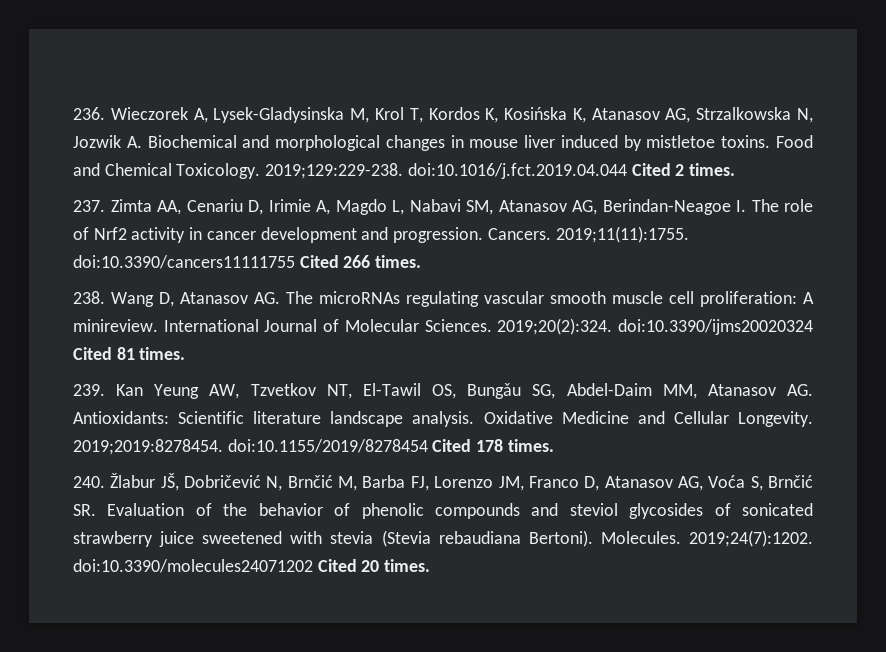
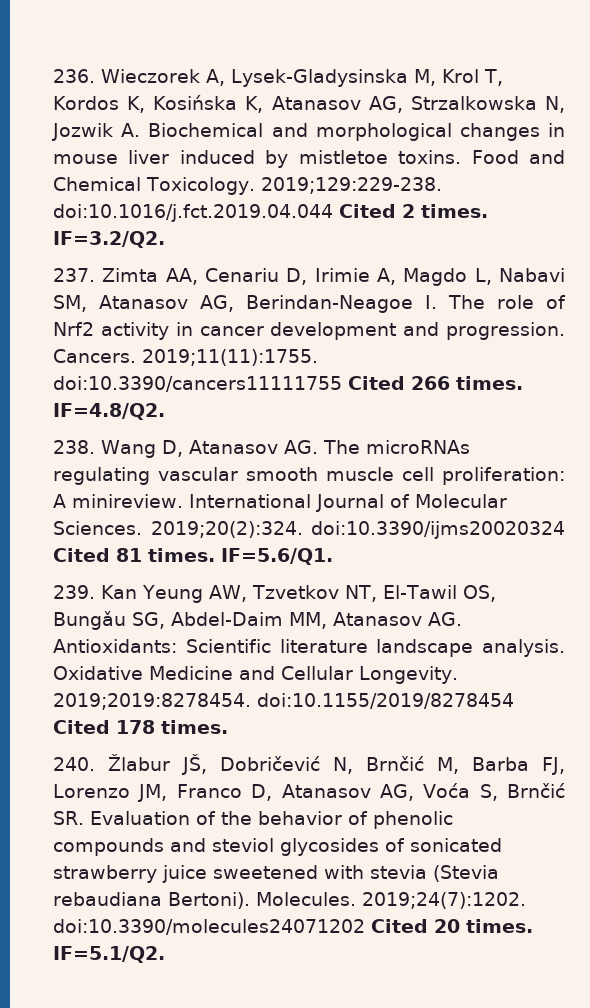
+ IF=3.2/Q2.
+ IF=4.8/Q2.
+ IF=5.6/Q1.
+ IF=5.1/Q2.

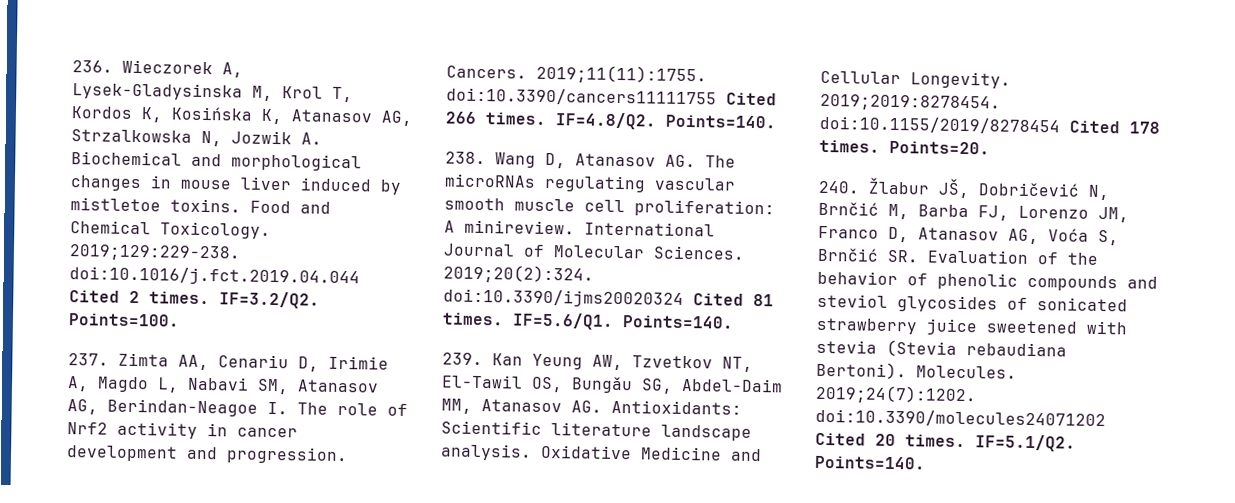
- IF=3.2/Q2.
+ IF=3.2/Q2. Points=100.
- IF=4.8/Q2.
+ IF=4.8/Q2. Points=140.
- IF=5.6/Q1.
+ IF=5.6/Q1. Points=140.
+ Points=20.
- IF=5.1/Q2.
+ IF=5.1/Q2. Points=140.

